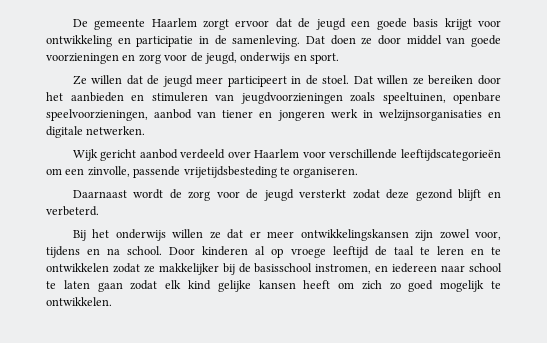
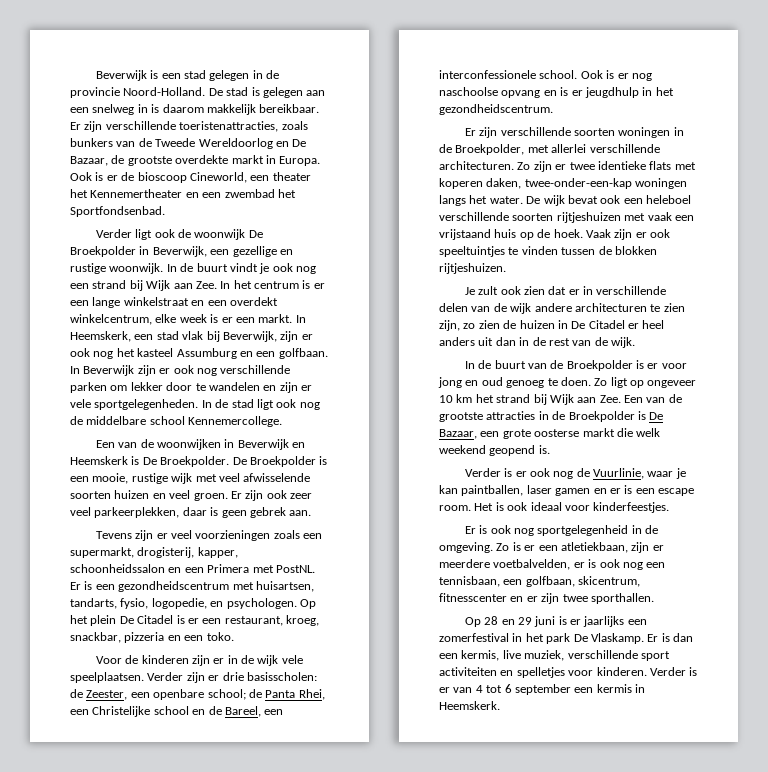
- De gemeente Haarlem zorgt ervoor dat de jeugd een goede basis krijgt voor ontwikkeling en participatie in de samenleving. Dat doen ze door middel van goede voorzieningen en zorg voor de jeugd, onderwijs en sport.
- Ze willen dat de jeugd meer participeert in de stoel. Dat willen ze bereiken door het aanbieden en stimuleren van jeugdvoorzieningen zoals speeltuinen, openbare speelvoorzieningen, aanbod van tiener en jongeren werk in welzijnsorganisaties en digitale netwerken.
- Wijk gericht aanbod verdeeld over Haarlem voor verschillende leeftijdscategorieën om een zinvolle, passende vrijetijdsbesteding te organiseren.
- Daarnaast wordt de zorg voor de jeugd versterkt zodat deze gezond blijft en verbeterd.
- Bij het onderwijs willen ze dat er meer ontwikkelingskansen zijn zowel voor, tijdens en na school. Door kinderen al op vroege leeftijd de taal te leren en te ontwikkelen zodat ze makkelijker bij de basisschool instromen, en iedereen naar school te laten gaan zodat elk kind gelijke kansen heeft om zich zo goed mogelijk te ontwikkelen.
+ Beverwijk is een stad gelegen in de provincie Noord-Holland. De stad is gelegen aan een snelweg in is daarom makkelijk bereikbaar. Er zijn verschillende toeristenattracties, zoals bunkers van de Tweede Wereldoorlog en De Bazaar, de grootste overdekte markt in Europa. Ook is er de bioscoop Cineworld, een theater het Kennemertheater en een zwembad het Sportfondsenbad.
+ Verder ligt ook de woonwijk De Broekpolder in Beverwijk, een gezellige en rustige woonwijk. In de buurt vindt je ook nog een strand bij Wijk aan Zee. In het centrum is er een lange winkelstraat en een overdekt winkelcentrum, elke week is er een markt. In Heemskerk, een stad vlak bij Beverwijk, zijn er ook nog het kasteel Assumburg en een golfbaan. In Beverwijk zijn er ook nog verschillende parken om lekker door te wandelen en zijn er vele sportgelegenheden. In de stad ligt ook nog de middelbare school Kennemercollege.
+ Een van de woonwijken in Beverwijk en Heemskerk is De Broekpolder. De Broekpolder is een mooie, rustige wijk met veel afwisselende soorten huizen en veel groen. Er zijn ook zeer veel parkeerplekken, daar is geen gebrek aan.
+ Tevens zijn er veel voorzieningen zoals een supermarkt, drogisterij, kapper, schoonheidssalon en een Primera met PostNL. Er is een gezondheidscentrum met huisartsen, tandarts, fysio, logopedie, en psychologen. Op het plein De Citadel is er een restaurant, kroeg, snackbar, pizzeria en een toko.
+ Voor de kinderen zijn er in de wijk vele speelplaatsen. Verder zijn er drie basisscholen: de Zeester, een openbare school; de Panta Rhei, een Christelijke school en de Bareel, een interconfessionele school. Ook is er nog naschoolse opvang en is er jeugdhulp in het gezondheidscentrum.
+ Er zijn verschillende soorten woningen in de Broekpolder, met allerlei verschillende architecturen. Zo zijn er twee identieke flats met koperen daken, twee-onder-een-kap woningen langs het water. De wijk bevat ook een heleboel verschillende soorten rijtjeshuizen met vaak een vrijstaand huis op de hoek. Vaak zijn er ook speeltuintjes te vinden tussen de blokken rijtjeshuizen.
+ Je zult ook zien dat er in verschillende delen van de wijk andere architecturen te zien zijn, zo zien de huizen in De Citadel er heel anders uit dan in de rest van de wijk.
+ In de buurt van de Broekpolder is er voor jong en oud genoeg te doen. Zo ligt op ongeveer 10 km het strand bij Wijk aan Zee. Een van de grootste attracties in de Broekpolder is De Bazaar, een grote oosterse markt die welk weekend geopend is.
+ Verder is er ook nog de Vuurlinie, waar je kan paintballen, laser gamen en er is een escape room. Het is ook ideaal voor kinderfeestjes.
+ Er is ook nog sportgelegenheid in de omgeving. Zo is er een atletiekbaan, zijn er meerdere voetbalvelden, er is ook nog een tennisbaan, een golfbaan, skicentrum, fitnesscenter en er zijn twee sporthallen.
+ Op 28 en 29 juni is er jaarlijks een zomerfestival in het park De Vlaskamp. Er is dan een kermis, live muziek, verschillende sport activiteiten en spelletjes voor kinderen. Verder is er van 4 tot 6 september een kermis in Heemskerk.

